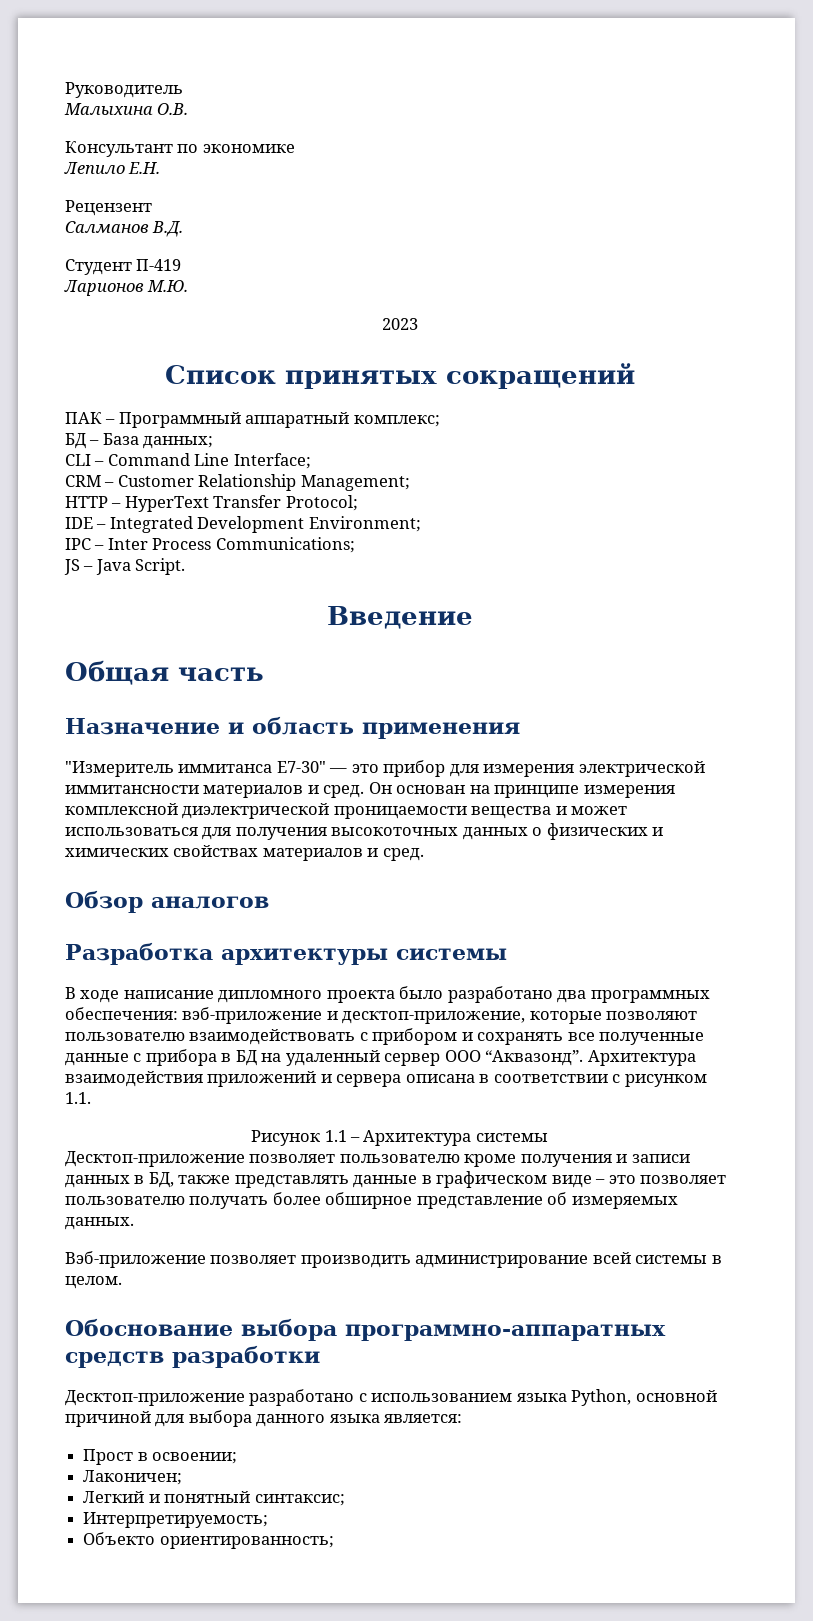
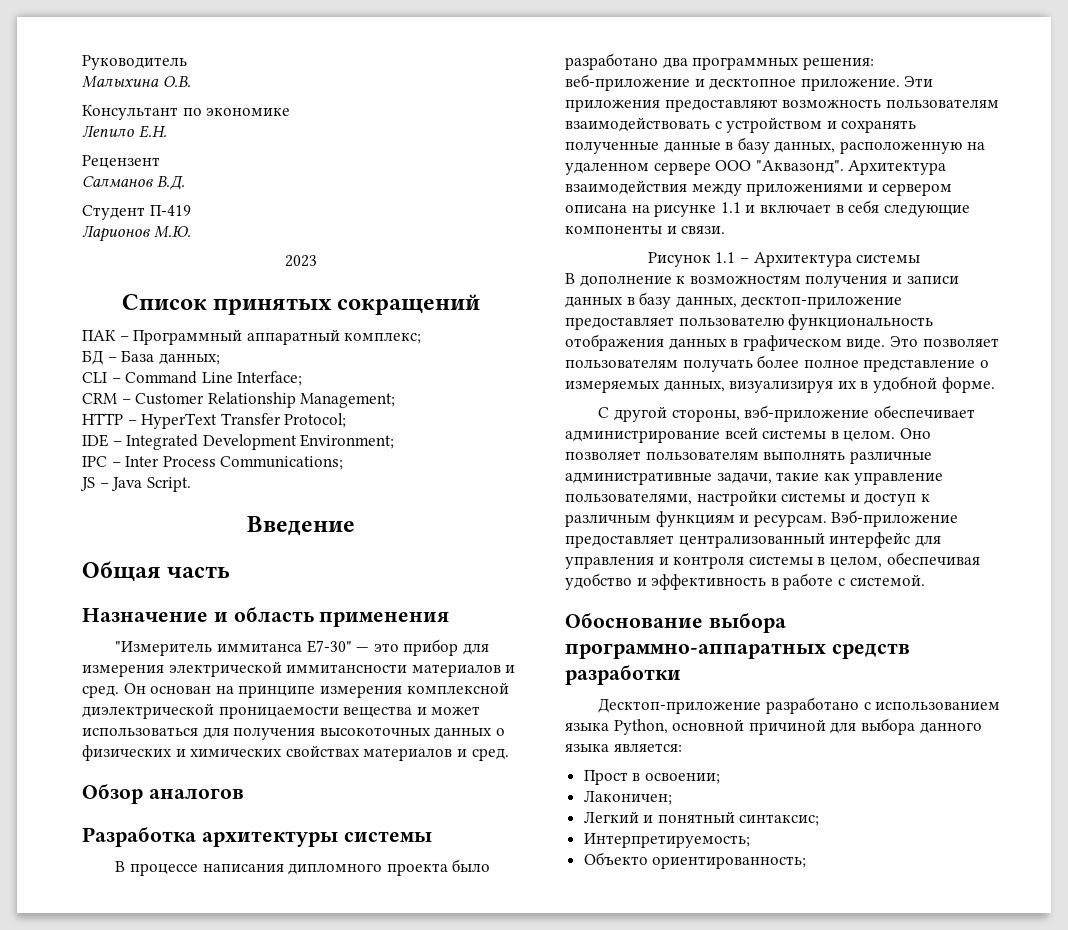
- В ходе написание дипломного проекта было разработано два программных обеспечения: вэб-приложение и десктоп-приложение, которые позволяют пользователю взаимодействовать с прибором и сохранять все полученные данные с прибора в БД на удаленный сервер ООО “Аквазонд”. Архитектура взаимодействия приложений и сервера описана в соответствии с рисунком 1.1.
+ В процессе написания дипломного проекта было разработано два программных решения: веб-приложение и десктопное приложение. Эти приложения предоставляют возможность пользователям взаимодействовать с устройством и сохранять полученные данные в базу данных, расположенную на удаленном сервере ООО "Аквазонд". Архитектура взаимодействия между приложениями и сервером описана на рисунке 1.1 и включает в себя следующие компоненты и связи.
- Десктоп-приложение позволяет пользователю кроме получения и записи данных в БД, также представлять данные в графическом виде – это позволяет пользователю получать более обширное представление об измеряемых данных.
- Вэб-приложение позволяет производить администрирование всей системы в целом.
+ В дополнение к возможностям получения и записи данных в базу данных, десктоп-приложение предоставляет пользователю функциональность отображения данных в графическом виде. Это позволяет пользователям получать более полное представление о измеряемых данных, визуализируя их в удобной форме.
+ С другой стороны, вэб-приложение обеспечивает администрирование всей системы в целом. Оно позволяет пользователям выполнять различные административные задачи, такие как управление пользователями, настройки системы и доступ к различным функциям и ресурсам. Вэб-приложение предоставляет централизованный интерфейс для управления и контроля системы в целом, обеспечивая удобство и эффективность в работе с системой.

